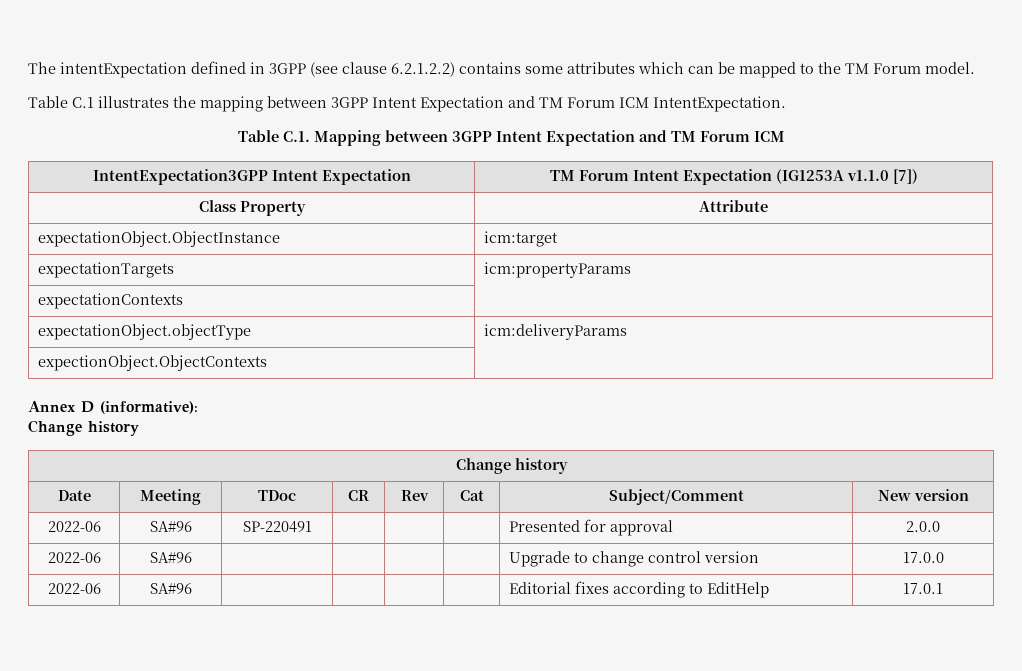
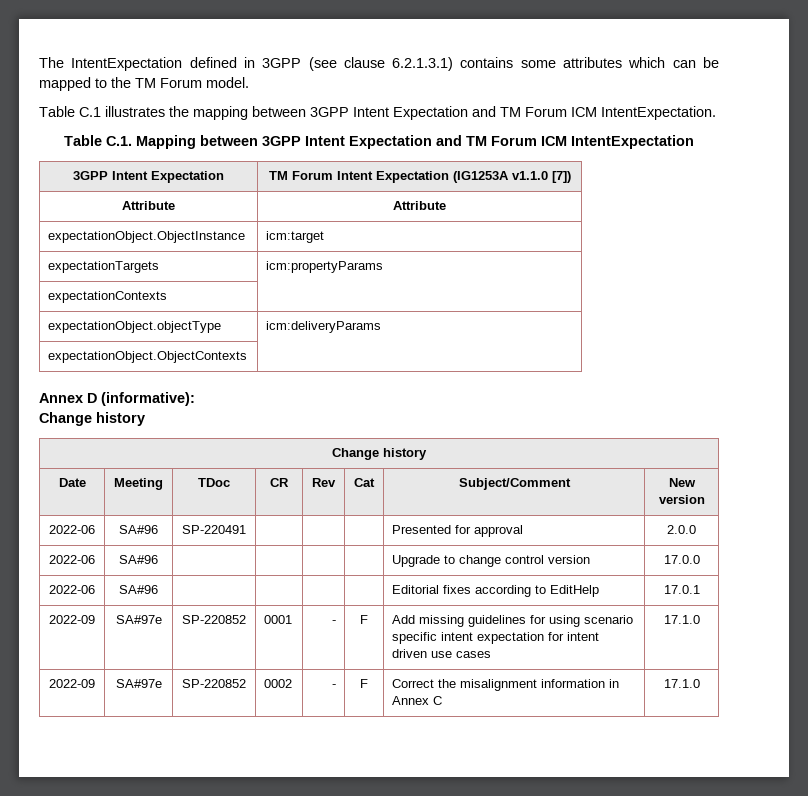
- The intentExpectation defined in 3GPP (see clause 6.2.1.2.2) contains some attributes which can be mapped to the TM Forum model.
+ The IntentExpectation defined in 3GPP (see clause 6.2.1.3.1) contains some attributes which can be mapped to the TM Forum model.
- Table C.1. Mapping between 3GPP Intent Expectation and TM Forum ICM
- IntentExpectation3GPP Intent Expectation | TM Forum Intent Expectation (IG1253A v1.1.0 [7])
+ Table C.1. Mapping between 3GPP Intent Expectation and TM Forum ICM IntentExpectation
+ 3GPP Intent Expectation | TM Forum Intent Expectation (IG1253A v1.1.0 [7])
- Class Property | Attribute
+ Attribute | Attribute
- expectionObject.ObjectContexts |
+ expectationObject.ObjectContexts |
+ 2022-09 | SA#97e | SP-220852 | 0001 | - | F | Add missing guidelines for using scenario specific intent expectation for intent driven use cases | 17.1.0
+ 2022-09 | SA#97e | SP-220852 | 0002 | - | F | Correct the misalignment information in Annex C | 17.1.0

